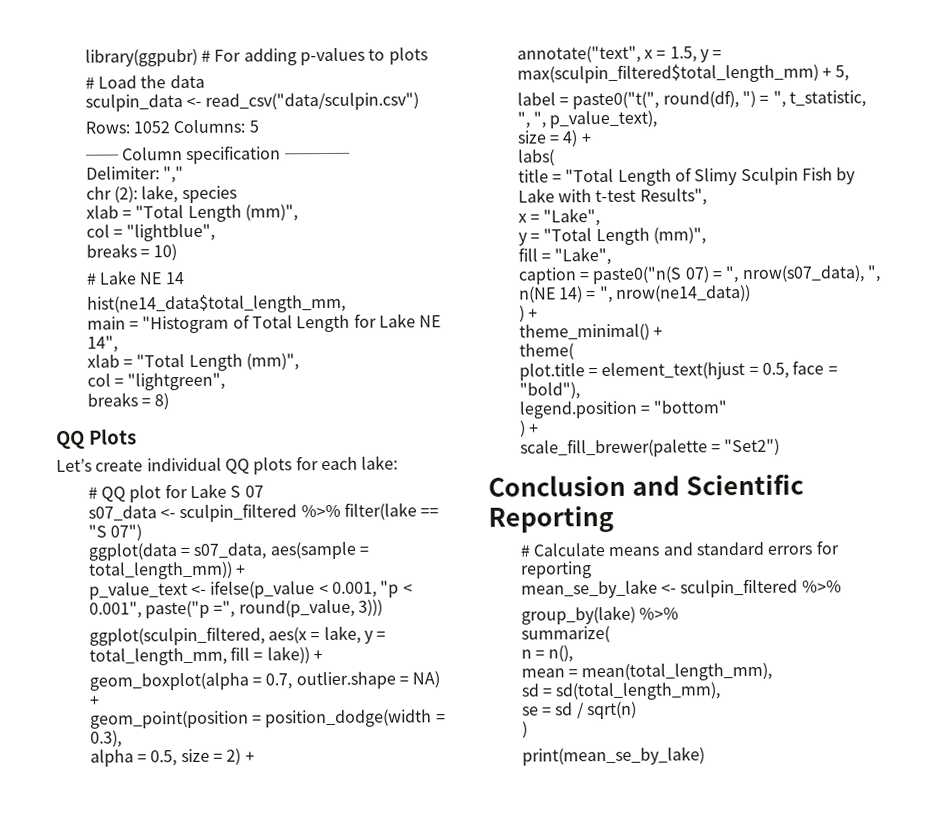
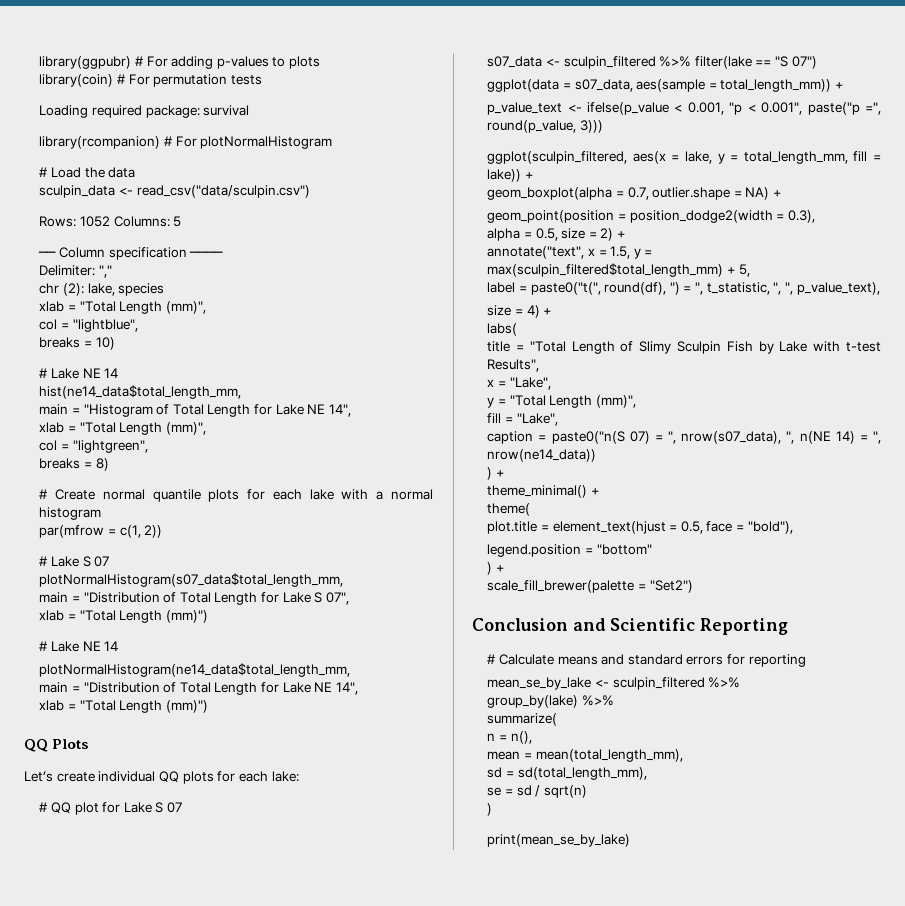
+ library(coin) # For permutation tests
+ Loading required package: survival
+ library(rcompanion) # For plotNormalHistogram
+ # Create normal quantile plots for each lake with a normal histogram
+ par(mfrow = c(1, 2))
+ # Lake S 07
+ plotNormalHistogram(s07_data$total_length_mm,
+ main = "Distribution of Total Length for Lake S 07",
+ xlab = "Total Length (mm)")
+ # Lake NE 14
+ plotNormalHistogram(ne14_data$total_length_mm,
+ main = "Distribution of Total Length for Lake NE 14",
+ xlab = "Total Length (mm)")
- geom_point(position = position_dodge(width = 0.3),
+ geom_point(position = position_dodge2(width = 0.3),

